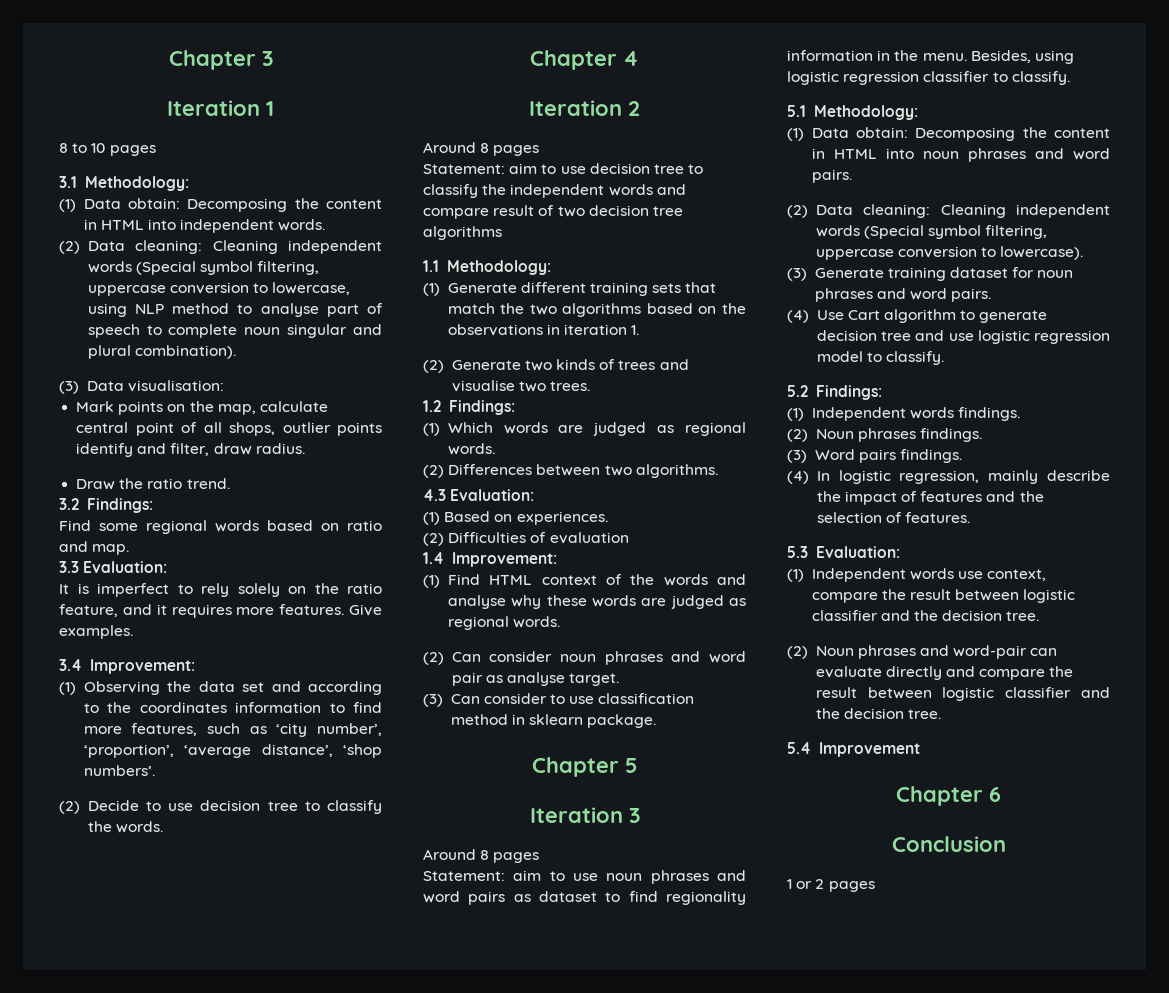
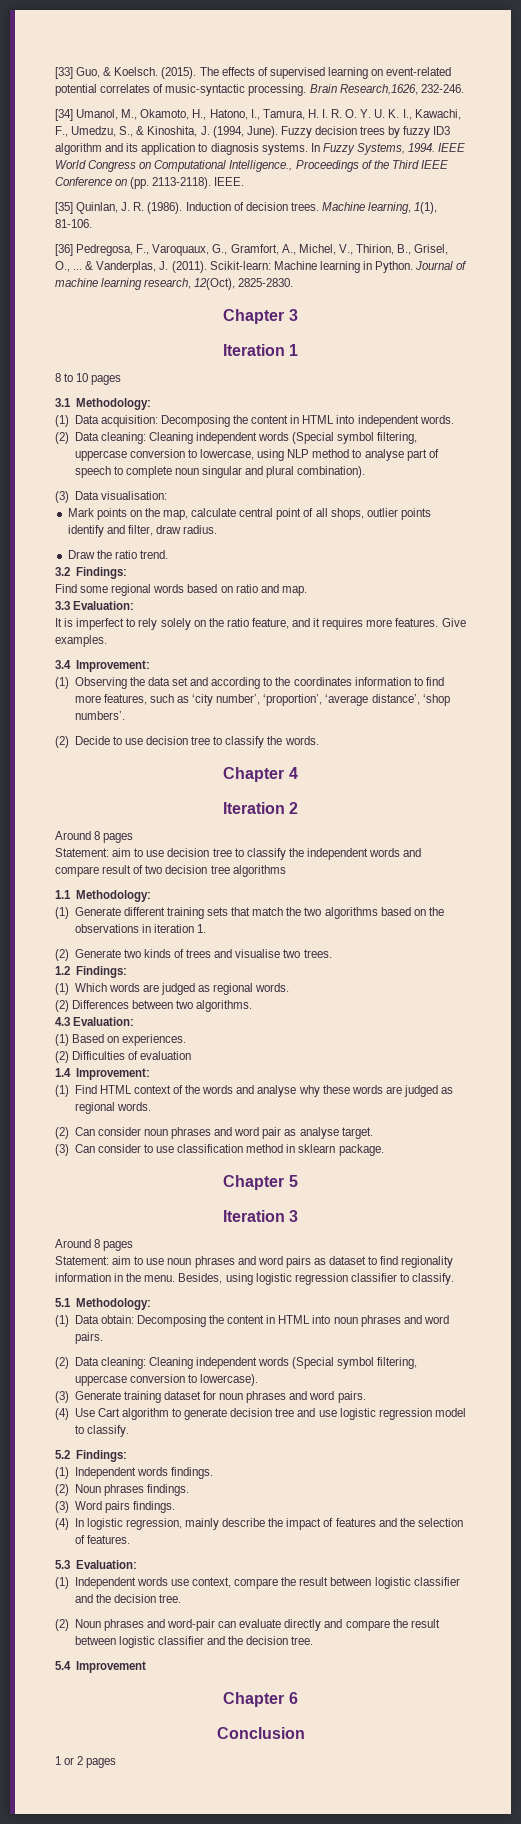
+ [33] Guo, & Koelsch. (2015). The effects of supervised learning on event-related potential correlates of music-syntactic processing. Brain Research,1626, 232-246.
+ [34] Umanol, M., Okamoto, H., Hatono, I., Tamura, H. I. R. O. Y. U. K. I., Kawachi, F., Umedzu, S., & Kinoshita, J. (1994, June). Fuzzy decision trees by fuzzy ID3 algorithm and its application to diagnosis systems. In Fuzzy Systems, 1994. IEEE World Congress on Computational Intelligence., Proceedings of the Third IEEE Conference on (pp. 2113-2118). IEEE.
+ [35] Quinlan, J. R. (1986). Induction of decision trees. Machine learning, 1(1), 81-106.
+ [36] Pedregosa, F., Varoquaux, G., Gramfort, A., Michel, V., Thirion, B., Grisel, O., ... & Vanderplas, J. (2011). Scikit-learn: Machine learning in Python. Journal of machine learning research, 12(Oct), 2825-2830.
- (1) Data obtain: Decomposing the content in HTML into independent words.
+ (1) Data acquisition: Decomposing the content in HTML into independent words.

